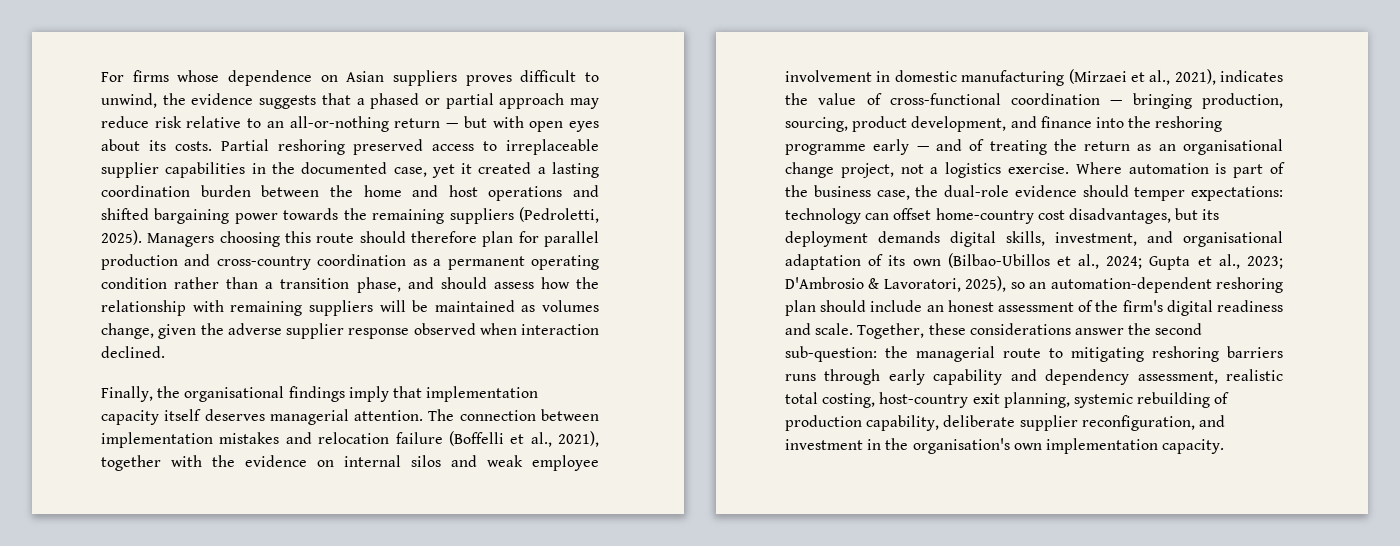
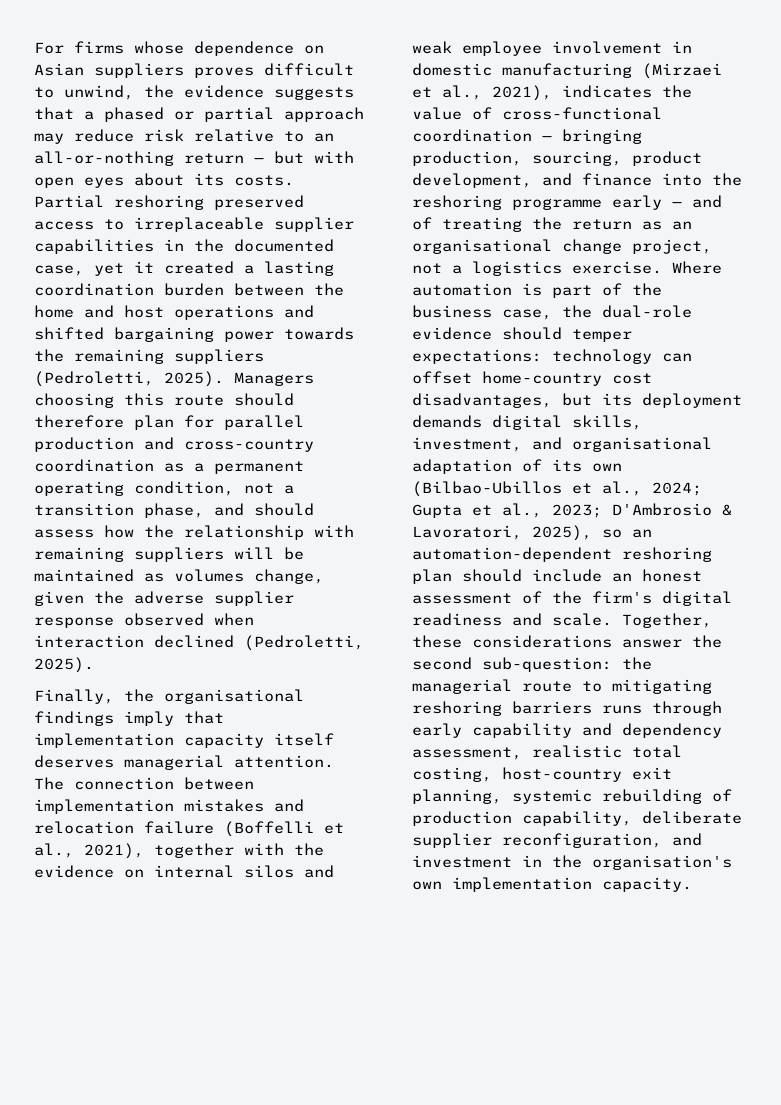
- Managers choosing this route should therefore plan for parallel production and cross-country coordination as a permanent operating condition rather than a transition phase, and should assess how the relationship with remaining suppliers will be maintained as volumes change, given the adverse supplier response observed when interaction declined.
+ Managers choosing this route should therefore plan for parallel production and cross-country coordination as a permanent operating condition, not a transition phase, and should assess how the relationship with remaining suppliers will be maintained as volumes change, given the adverse supplier response observed when interaction declined (Pedroletti, 2025).

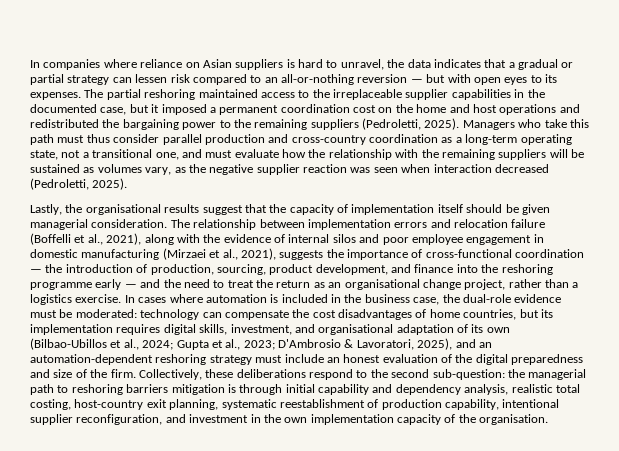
- For firms whose dependence on Asian suppliers proves difficult to unwind, the evidence suggests that a phased or partial approach may reduce risk relative to an all-or-nothing return — but with open eyes about its costs. Partial reshoring preserved access to irreplaceable supplier capabilities in the documented case, yet it created a lasting coordination burden between the home and host operations and shifted bargaining power towards the remaining suppliers (Pedroletti, 2025).
+ In companies where reliance on Asian suppliers is hard to unravel, the data indicates that a gradual or partial strategy can lessen risk compared to an all-or-nothing reversion — but with open eyes to its expenses. The partial reshoring maintained access to the irreplaceable supplier capabilities in the documented case, but it imposed a permanent coordination cost on the home and host operations and redistributed the bargaining power to the remaining suppliers (Pedroletti, 2025).
- Managers choosing this route should therefore plan for parallel production and cross-country coordination as a permanent operating condition, not a transition phase, and should assess how the relationship with remaining suppliers will be maintained as volumes change, given the adverse supplier response observed when interaction declined (Pedroletti, 2025).
+ Managers who take this path must thus consider parallel production and cross-country coordination as a long-term operating state, not a transitional one, and must evaluate how the relationship with the remaining suppliers will be sustained as volumes vary, as the negative supplier reaction was seen when interaction decreased (Pedroletti, 2025).
- Finally, the organisational findings imply that implementation capacity itself deserves managerial attention. The connection between implementation mistakes and relocation failure (Boffelli et al., 2021), together with the evidence on internal silos and weak employee involvement in domestic manufacturing (Mirzaei et al., 2021), indicates the value of cross-functional coordination — bringing production, sourcing, product development, and finance into the reshoring programme early — and of treating the return as an organisational change project, not a logistics exercise.
+ Lastly, the organisational results suggest that the capacity of implementation itself should be given managerial consideration. The relationship between implementation errors and relocation failure (Boffelli et al., 2021), along with the evidence of internal silos and poor employee engagement in domestic manufacturing (Mirzaei et al., 2021), suggests the importance of cross-functional coordination — the introduction of production, sourcing, product development, and finance into the reshoring programme early — and the need to treat the return as an organisational change project, rather than a logistics exercise.
- Where automation is part of the business case, the dual-role evidence should temper expectations: technology can offset home-country cost disadvantages, but its deployment demands digital skills, investment, and organisational adaptation of its own (Bilbao-Ubillos et al., 2024; Gupta et al., 2023; D'Ambrosio & Lavoratori, 2025), so an automation-dependent reshoring plan should include an honest assessment of the firm's digital readiness and scale. Together, these considerations answer the second sub-question: the managerial route to mitigating reshoring barriers runs through early capability and dependency assessment, realistic total costing, host-country exit planning, systemic rebuilding of production capability, deliberate supplier reconfiguration, and investment in the organisation's own implementation capacity.
+ In cases where automation is included in the business case, the dual-role evidence must be moderated: technology can compensate the cost disadvantages of home countries, but its implementation requires digital skills, investment, and organisational adaptation of its own (Bilbao-Ubillos et al., 2024; Gupta et al., 2023; D'Ambrosio & Lavoratori, 2025), and an automation-dependent reshoring strategy must include an honest evaluation of the digital preparedness and size of the firm. Collectively, these deliberations respond to the second sub-question: the managerial path to reshoring barriers mitigation is through initial capability and dependency analysis, realistic total costing, host-country exit planning, systematic reestablishment of production capability, intentional supplier reconfiguration, and investment in the own implementation capacity of the organisation.

